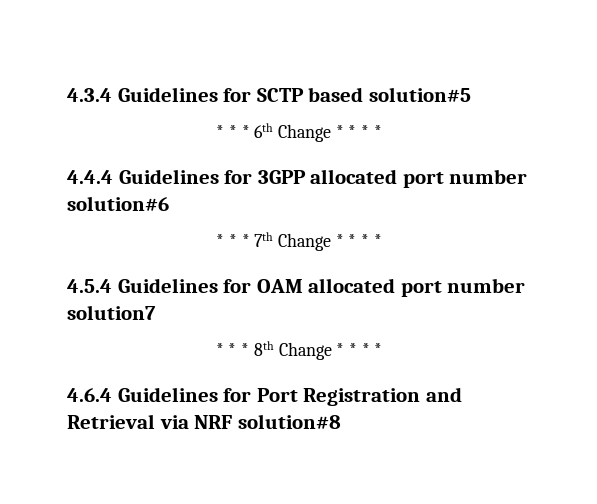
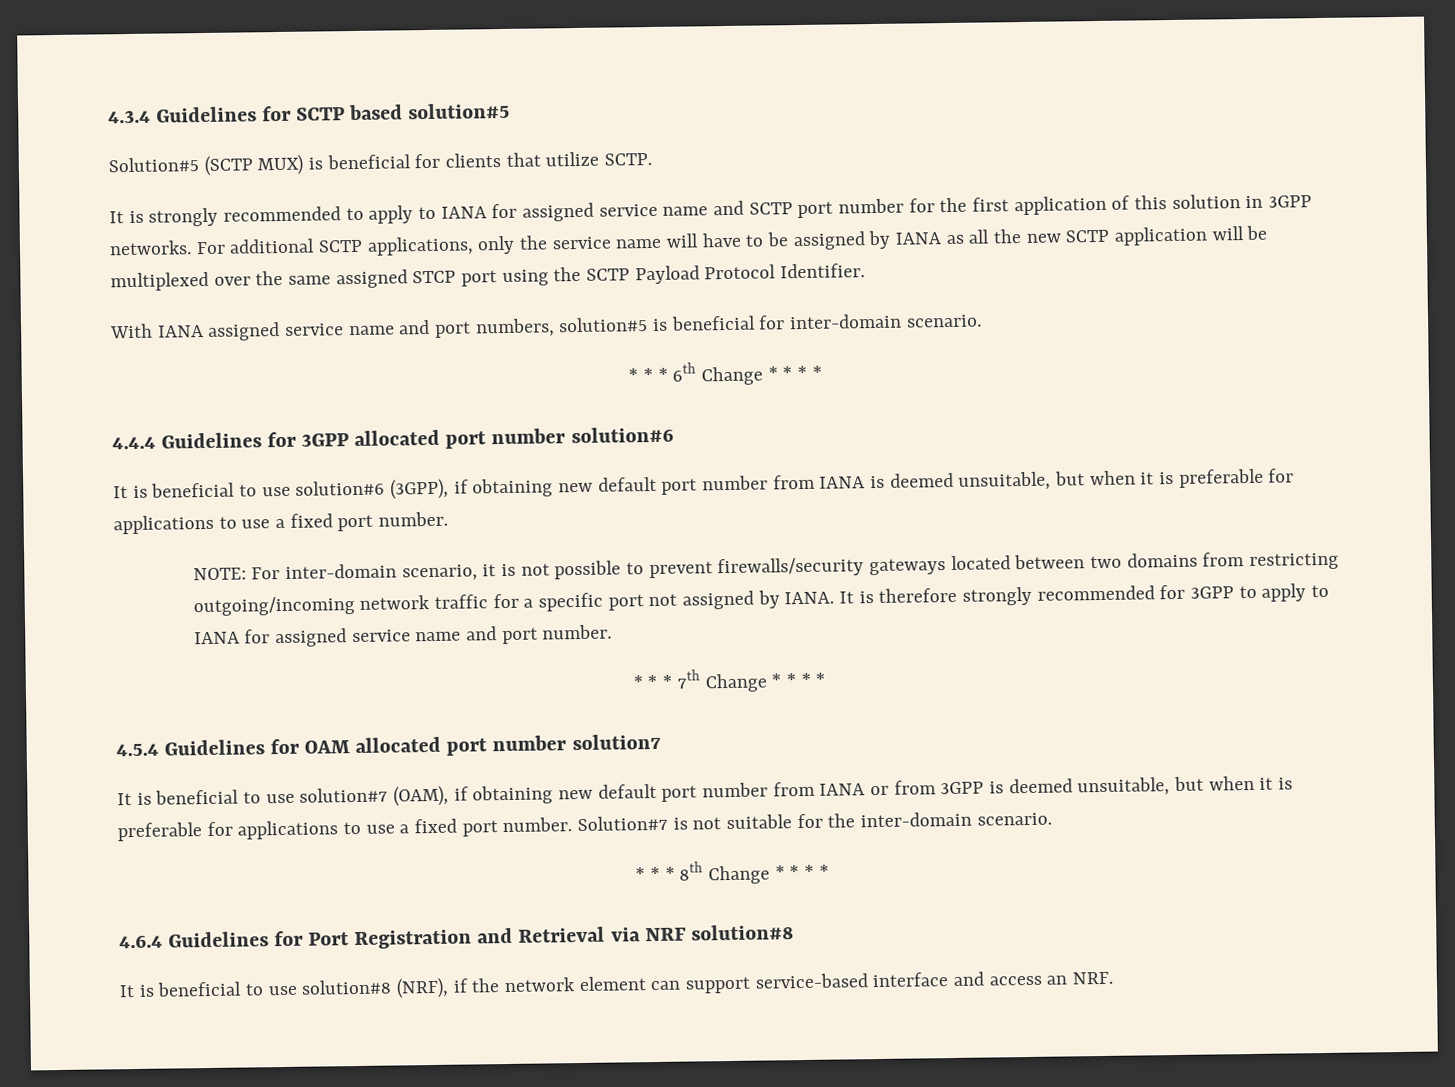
+ Solution#5 (SCTP MUX) is beneficial for clients that utilize SCTP.
+ It is strongly recommended to apply to IANA for assigned service name and SCTP port number for the first application of this solution in 3GPP networks. For additional SCTP applications, only the service name will have to be assigned by IANA as all the new SCTP application will be multiplexed over the same assigned STCP port using the SCTP Payload Protocol Identifier.
+ With IANA assigned service name and port numbers, solution#5 is beneficial for inter-domain scenario.
+ It is beneficial to use solution#6 (3GPP), if obtaining new default port number from IANA is deemed unsuitable, but when it is preferable for applications to use a fixed port number.
+ NOTE: For inter-domain scenario, it is not possible to prevent firewalls/security gateways located between two domains from restricting outgoing/incoming network traffic for a specific port not assigned by IANA. It is therefore strongly recommended for 3GPP to apply to IANA for assigned service name and port number.
+ It is beneficial to use solution#7 (OAM), if obtaining new default port number from IANA or from 3GPP is deemed unsuitable, but when it is preferable for applications to use a fixed port number. Solution#7 is not suitable for the inter-domain scenario.
+ It is beneficial to use solution#8 (NRF), if the network element can support service-based interface and access an NRF.

